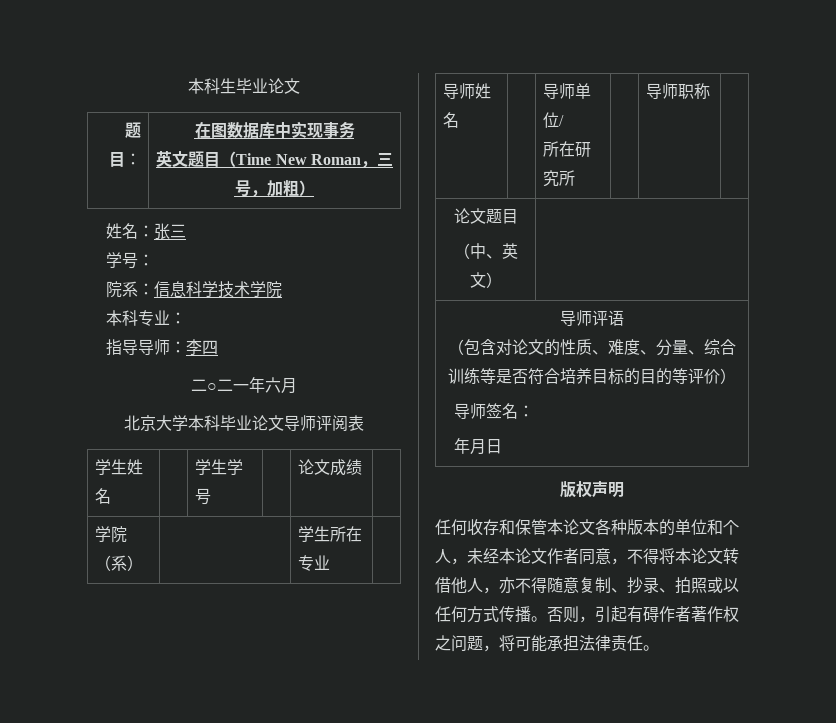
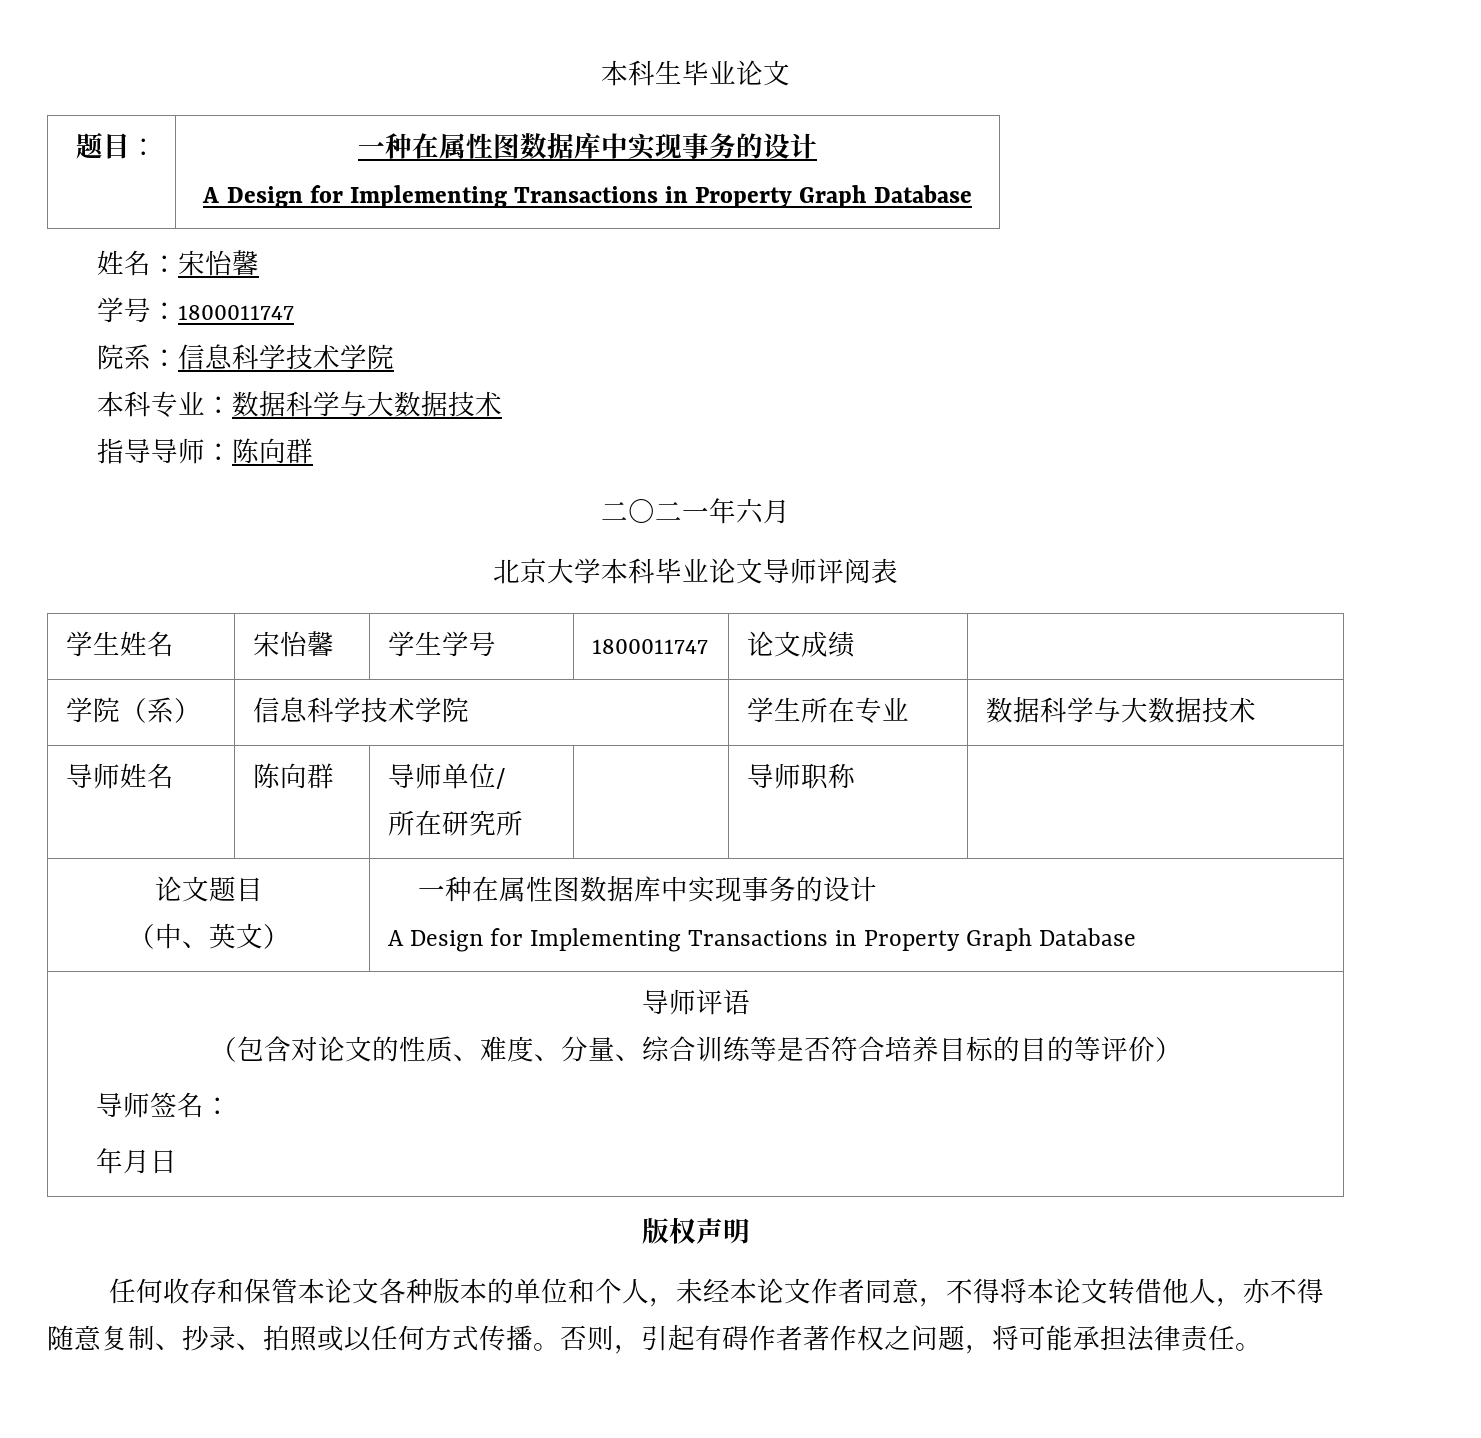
- 题目： | 在图数据库中实现事务
- 英文题目（Time New Roman，三号，加粗）
+ 题目： | 一种在属性图数据库中实现事务的设计
+ A Design for Implementing Transactions in Property Graph Database
- 姓名：张三
+ 姓名：宋怡馨
- 学号：
+ 学号：1800011747
- 本科专业：
+ 本科专业：数据科学与大数据技术
- 指导导师：李四
+ 指导导师：陈向群
- 学生姓名 | | 学生学号 | | 论文成绩 |
+ 学生姓名 | 宋怡馨 | 学生学号 | 1800011747 | 论文成绩 |
- 学院（系） | | 学生所在专业 |
+ 学院（系） | 信息科学技术学院 | 学生所在专业 | 数据科学与大数据技术
- 导师姓名 | | 导师单位/
+ 导师姓名 | 陈向群 | 导师单位/
  论文题目
- （中、英文） |
+ （中、英文） | 一种在属性图数据库中实现事务的设计
+ A Design for Implementing Transactions in Property Graph Database

